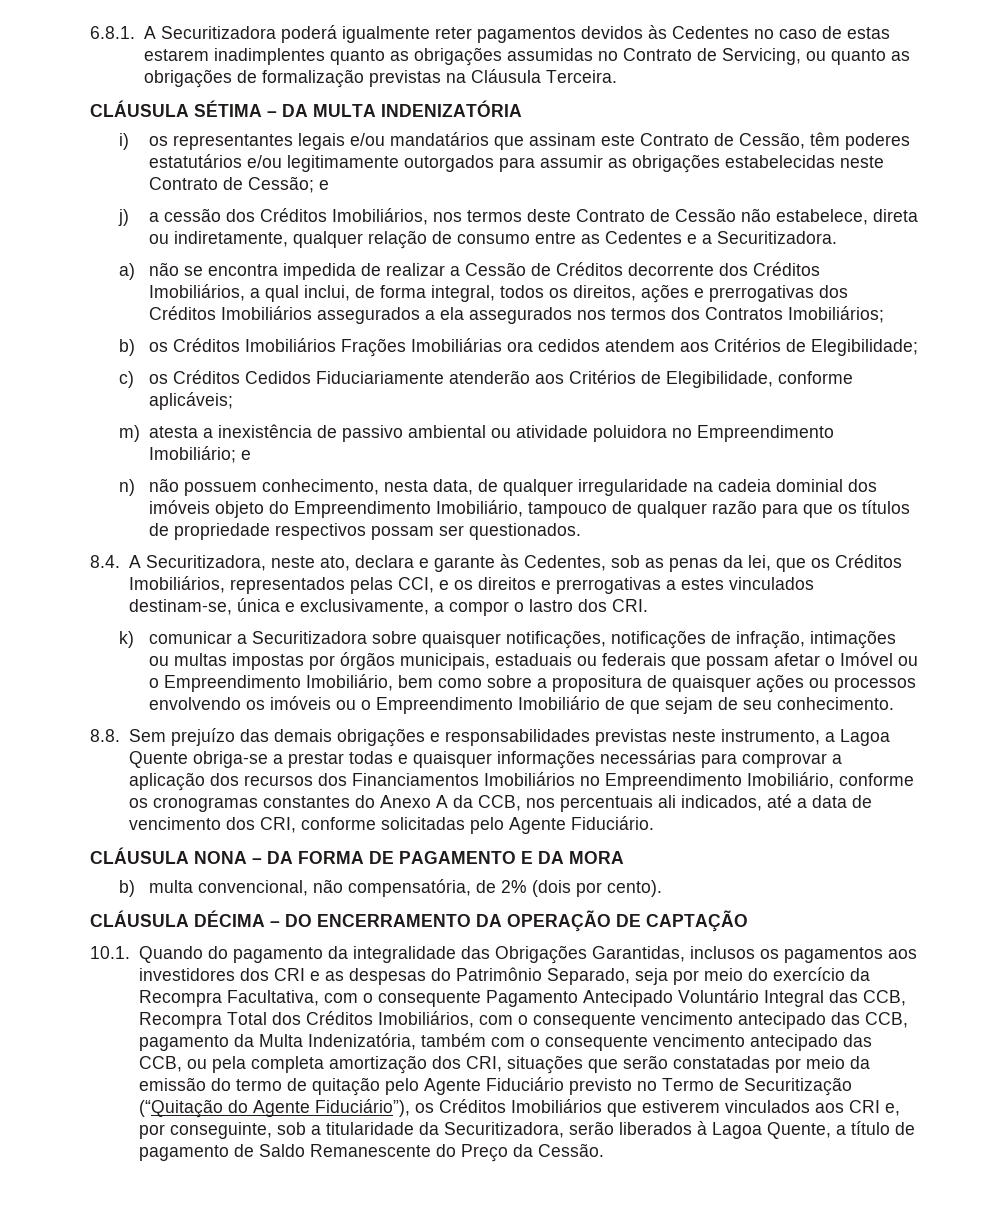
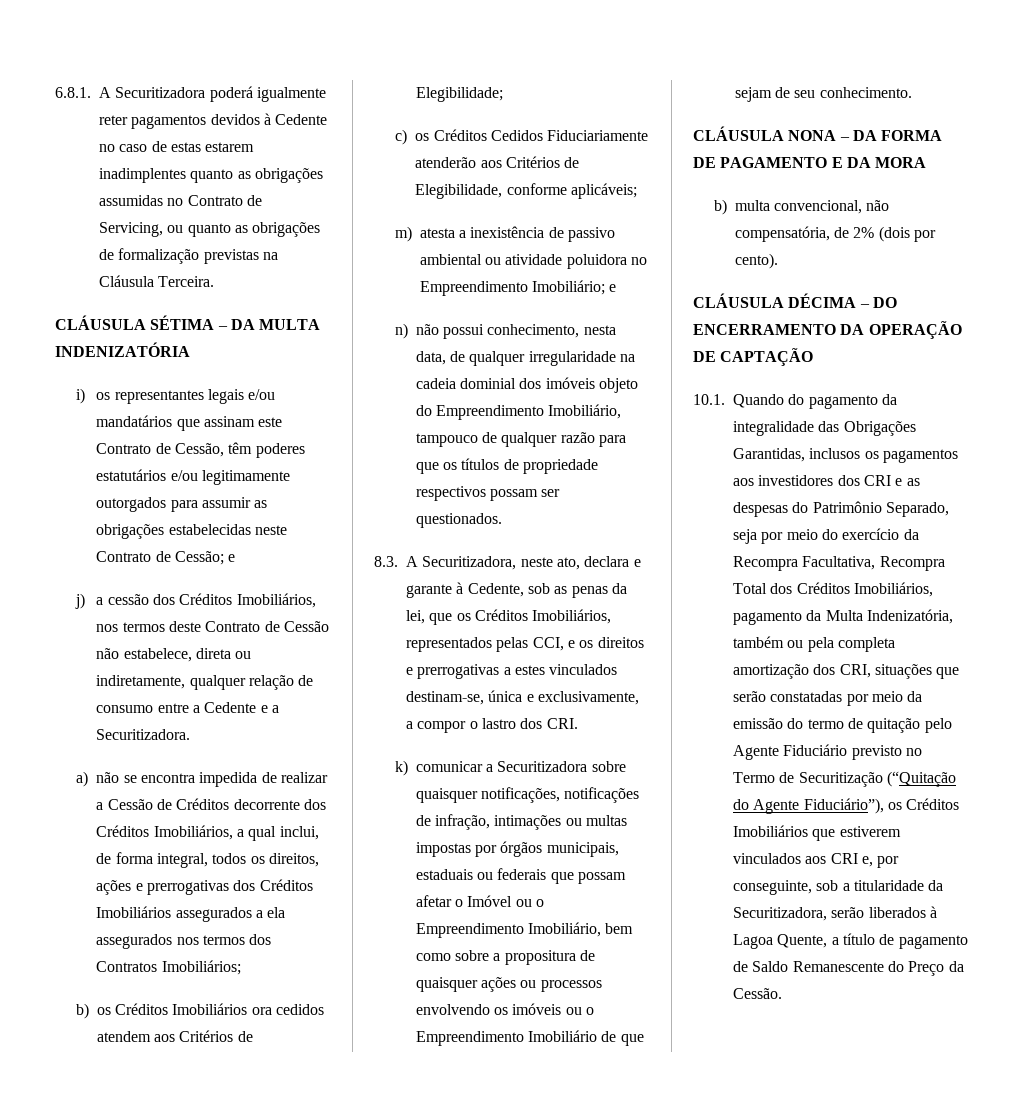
- 6.8.1. A Securitizadora poderá igualmente reter pagamentos devidos às Cedentes no caso de estas estarem inadimplentes quanto as obrigações assumidas no Contrato de Servicing, ou quanto as obrigações de formalização previstas na Cláusula Terceira.
+ 6.8.1. A Securitizadora poderá igualmente reter pagamentos devidos à Cedente no caso de estas estarem inadimplentes quanto as obrigações assumidas no Contrato de Servicing, ou quanto as obrigações de formalização previstas na Cláusula Terceira.
- j) a cessão dos Créditos Imobiliários, nos termos deste Contrato de Cessão não estabelece, direta ou indiretamente, qualquer relação de consumo entre as Cedentes e a Securitizadora.
+ j) a cessão dos Créditos Imobiliários, nos termos deste Contrato de Cessão não estabelece, direta ou indiretamente, qualquer relação de consumo entre a Cedente e a Securitizadora.
- b) os Créditos Imobiliários Frações Imobiliárias ora cedidos atendem aos Critérios de Elegibilidade;
+ b) os Créditos Imobiliários ora cedidos atendem aos Critérios de Elegibilidade;
- n) não possuem conhecimento, nesta data, de qualquer irregularidade na cadeia dominial dos imóveis objeto do Empreendimento Imobiliário, tampouco de qualquer razão para que os títulos de propriedade respectivos possam ser questionados.
+ n) não possui conhecimento, nesta data, de qualquer irregularidade na cadeia dominial dos imóveis objeto do Empreendimento Imobiliário, tampouco de qualquer razão para que os títulos de propriedade respectivos possam ser questionados.
- 8.4. A Securitizadora, neste ato, declara e garante às Cedentes, sob as penas da lei, que os Créditos Imobiliários, representados pelas CCI, e os direitos e prerrogativas a estes vinculados destinam-se, única e exclusivamente, a compor o lastro dos CRI.
+ 8.3. A Securitizadora, neste ato, declara e garante à Cedente, sob as penas da lei, que os Créditos Imobiliários, representados pelas CCI, e os direitos e prerrogativas a estes vinculados destinam-se, única e exclusivamente, a compor o lastro dos CRI.
- 8.8. Sem prejuízo das demais obrigações e responsabilidades previstas neste instrumento, a Lagoa Quente obriga-se a prestar todas e quaisquer informações necessárias para comprovar a aplicação dos recursos dos Financiamentos Imobiliários no Empreendimento Imobiliário, conforme os cronogramas constantes do Anexo A da CCB, nos percentuais ali indicados, até a data de vencimento dos CRI, conforme solicitadas pelo Agente Fiduciário.
- 10.1. Quando do pagamento da integralidade das Obrigações Garantidas, inclusos os pagamentos aos investidores dos CRI e as despesas do Patrimônio Separado, seja por meio do exercício da Recompra Facultativa, com o consequente Pagamento Antecipado Voluntário Integral das CCB, Recompra Total dos Créditos Imobiliários, com o consequente vencimento antecipado das CCB, pagamento da Multa Indenizatória, também com o consequente vencimento antecipado das CCB, ou pela completa amortização dos CRI, situações que serão constatadas por meio da emissão do termo de quitação pelo Agente Fiduciário previsto no Termo de Securitização (“Quitação do Agente Fiduciário”), os Créditos Imobiliários que estiverem vinculados aos CRI e, por conseguinte, sob a titularidade da Securitizadora, serão liberados à Lagoa Quente, a título de pagamento de Saldo Remanescente do Preço da Cessão.
+ 10.1. Quando do pagamento da integralidade das Obrigações Garantidas, inclusos os pagamentos aos investidores dos CRI e as despesas do Patrimônio Separado, seja por meio do exercício da Recompra Facultativa, Recompra Total dos Créditos Imobiliários, pagamento da Multa Indenizatória, também ou pela completa amortização dos CRI, situações que serão constatadas por meio da emissão do termo de quitação pelo Agente Fiduciário previsto no Termo de Securitização (“Quitação do Agente Fiduciário”), os Créditos Imobiliários que estiverem vinculados aos CRI e, por conseguinte, sob a titularidade da Securitizadora, serão liberados à Lagoa Quente, a título de pagamento de Saldo Remanescente do Preço da Cessão.

